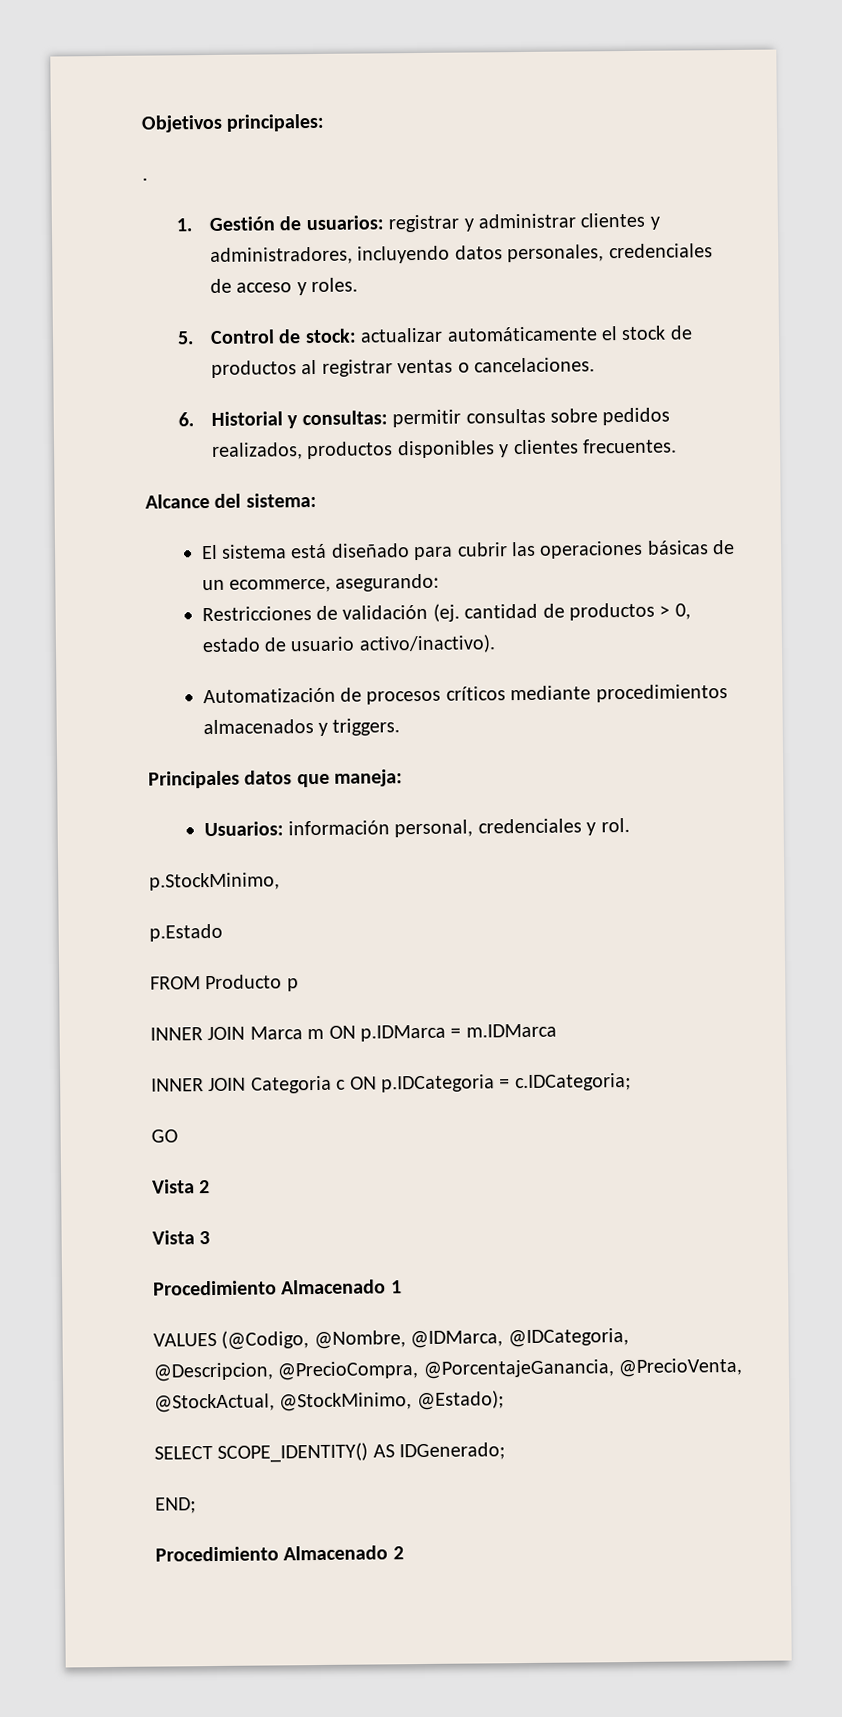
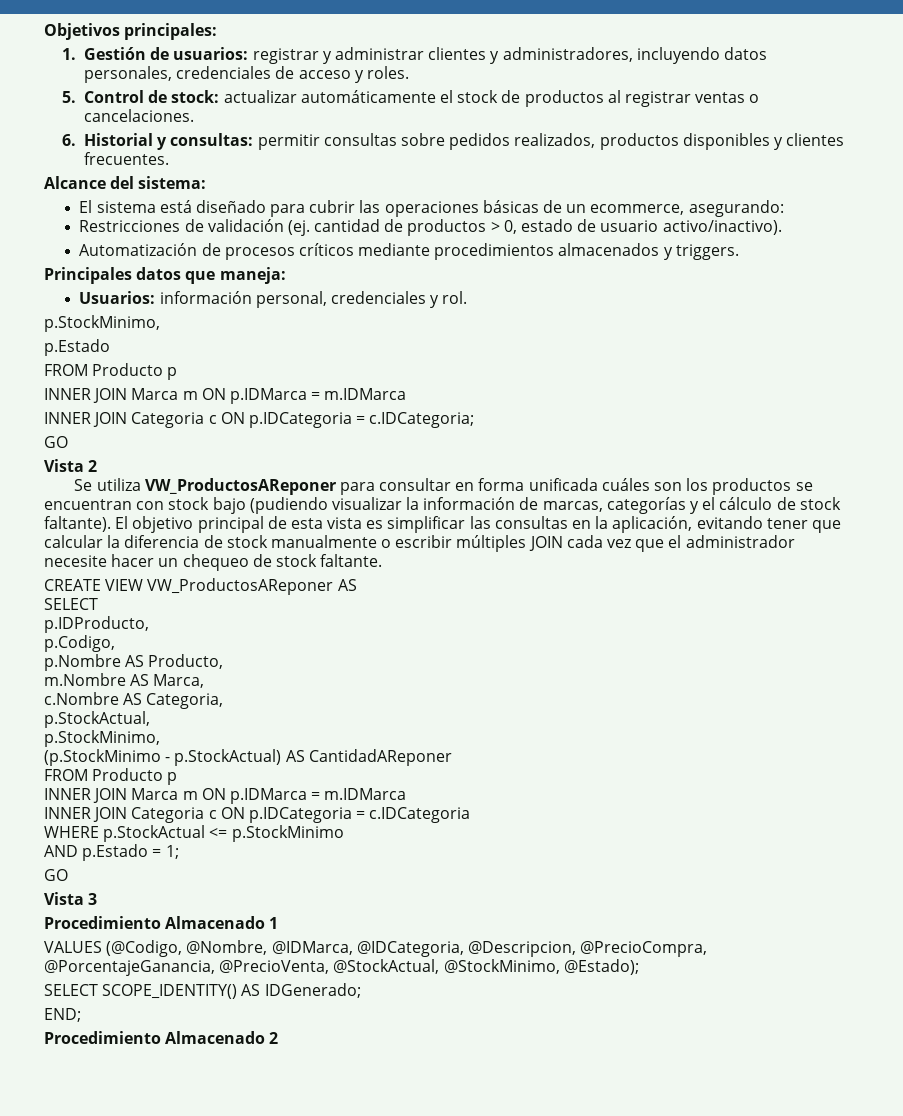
- .
+ Se utiliza VW_ProductosAReponer para consultar en forma unificada cuáles son los productos se encuentran con stock bajo (pudiendo visualizar la información de marcas, categorías y el cálculo de stock faltante). El objetivo principal de esta vista es simplificar las consultas en la aplicación, evitando tener que calcular la diferencia de stock manualmente o escribir múltiples JOIN cada vez que el administrador necesite hacer un chequeo de stock faltante.
+ CREATE VIEW VW_ProductosAReponer AS
+ SELECT
+ p.IDProducto,
+ p.Codigo,
+ p.Nombre AS Producto,
+ m.Nombre AS Marca,
+ c.Nombre AS Categoria,
+ p.StockActual,
+ p.StockMinimo,
+ (p.StockMinimo - p.StockActual) AS CantidadAReponer
+ FROM Producto p
+ INNER JOIN Marca m ON p.IDMarca = m.IDMarca
+ INNER JOIN Categoria c ON p.IDCategoria = c.IDCategoria
+ WHERE p.StockActual <= p.StockMinimo
+ AND p.Estado = 1;
+ GO

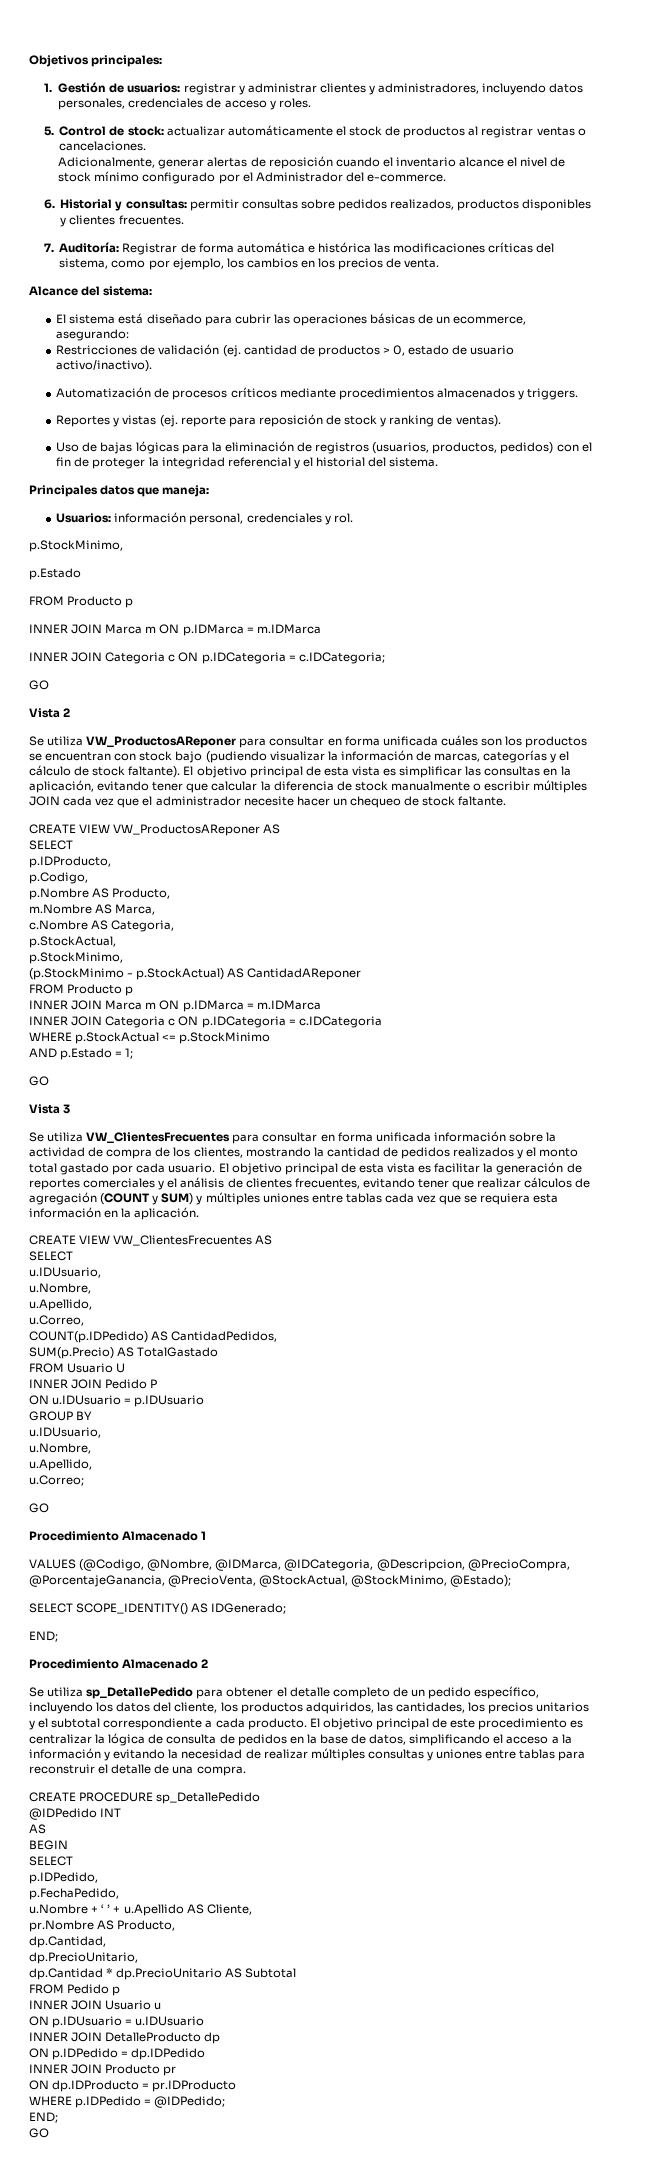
+ Adicionalmente, generar alertas de reposición cuando el inventario alcance el nivel de stock mínimo configurado por el Administrador del e-commerce.
+ 7. Auditoría: Registrar de forma automática e histórica las modificaciones críticas del sistema, como por ejemplo, los cambios en los precios de venta.
+ Reportes y vistas (ej. reporte para reposición de stock y ranking de ventas).
+ Uso de bajas lógicas para la eliminación de registros (usuarios, productos, pedidos) con el fin de proteger la integridad referencial y el historial del sistema.
+ Se utiliza VW_ClientesFrecuentes para consultar en forma unificada información sobre la actividad de compra de los clientes, mostrando la cantidad de pedidos realizados y el monto total gastado por cada usuario. El objetivo principal de esta vista es facilitar la generación de reportes comerciales y el análisis de clientes frecuentes, evitando tener que realizar cálculos de agregación (COUNT y SUM) y múltiples uniones entre tablas cada vez que se requiera esta información en la aplicación.
+ CREATE VIEW VW_ClientesFrecuentes AS
+ SELECT
+ u.IDUsuario,
+ u.Nombre,
+ u.Apellido,
+ u.Correo,
+ COUNT(p.IDPedido) AS CantidadPedidos,
+ SUM(p.Precio) AS TotalGastado
+ FROM Usuario U
+ INNER JOIN Pedido P
+ ON u.IDUsuario = p.IDUsuario
+ GROUP BY
+ u.IDUsuario,
+ u.Nombre,
+ u.Apellido,
+ u.Correo;
+ GO
+ Se utiliza sp_DetallePedido para obtener el detalle completo de un pedido específico, incluyendo los datos del cliente, los productos adquiridos, las cantidades, los precios unitarios y el subtotal correspondiente a cada producto. El objetivo principal de este procedimiento es centralizar la lógica de consulta de pedidos en la base de datos, simplificando el acceso a la información y evitando la necesidad de realizar múltiples consultas y uniones entre tablas para reconstruir el detalle de una compra.
+ CREATE PROCEDURE sp_DetallePedido
+ @IDPedido INT
+ AS
+ BEGIN
+ SELECT
+ p.IDPedido,
+ p.FechaPedido,
+ u.Nombre + ‘ ’ + u.Apellido AS Cliente,
+ pr.Nombre AS Producto,
+ dp.Cantidad,
+ dp.PrecioUnitario,
+ dp.Cantidad * dp.PrecioUnitario AS Subtotal
+ FROM Pedido p
+ INNER JOIN Usuario u
+ ON p.IDUsuario = u.IDUsuario
+ INNER JOIN DetalleProducto dp
+ ON p.IDPedido = dp.IDPedido
+ INNER JOIN Producto pr
+ ON dp.IDProducto = pr.IDProducto
+ WHERE p.IDPedido = @IDPedido;
+ END;
+ GO

